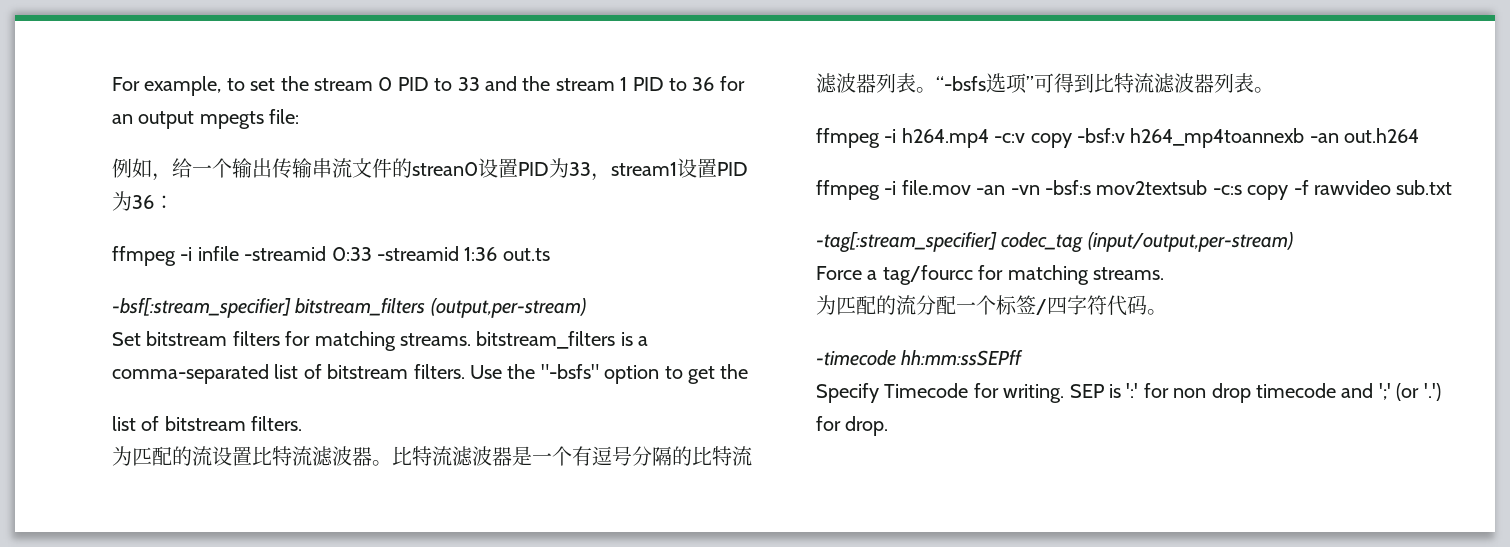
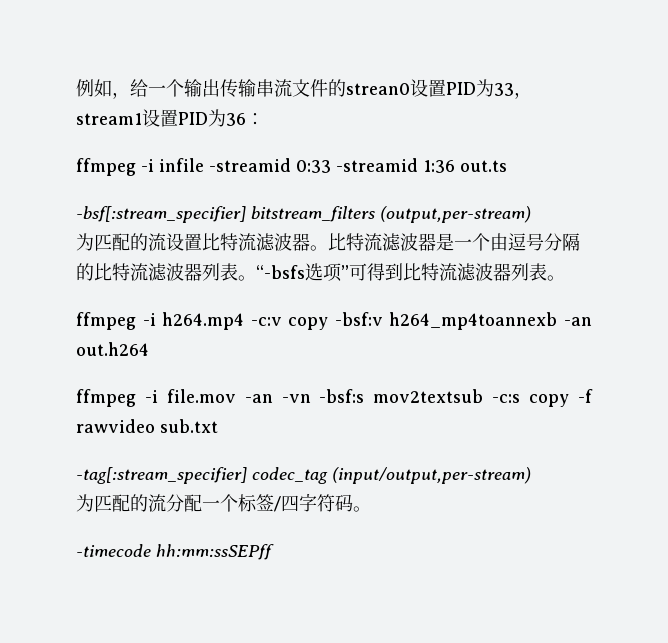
- For example, to set the stream 0 PID to 33 and the stream 1 PID to 36 for an output mpegts file:
- Set bitstream filters for matching streams. bitstream_filters is a comma-separated list of bitstream filters. Use the "-bsfs" option to get the
- list of bitstream filters.
- 比特流滤波器是一个有逗号分隔的比特流滤波器列表。
+ 比特流滤波器是一个由逗号分隔的比特流滤波器列表。
- Force a tag/fourcc for matching streams.
- 为匹配的流分配一个标签/四字符代码。
+ 为匹配的流分配一个标签/四字符码。
- Specify Timecode for writing. SEP is ':' for non drop timecode and ';' (or '.') for drop.

